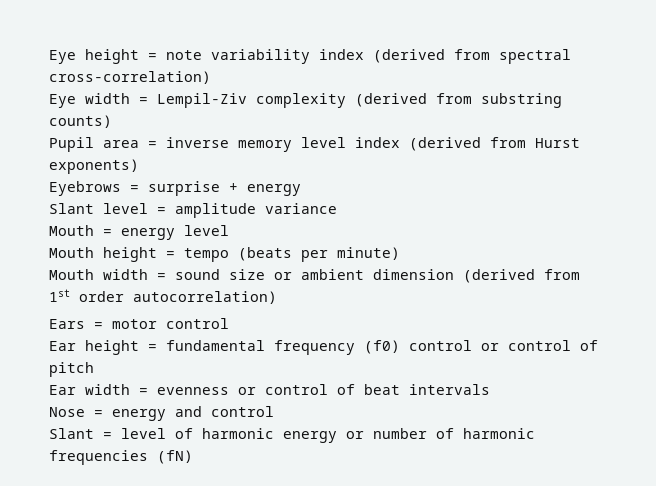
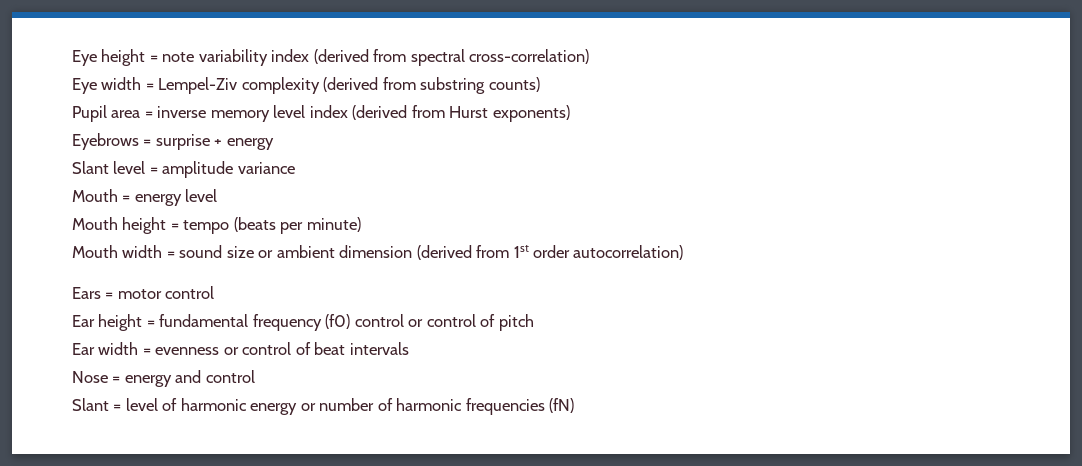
- Eye width = Lempil-Ziv complexity (derived from substring counts)
+ Eye width = Lempel-Ziv complexity (derived from substring counts)

